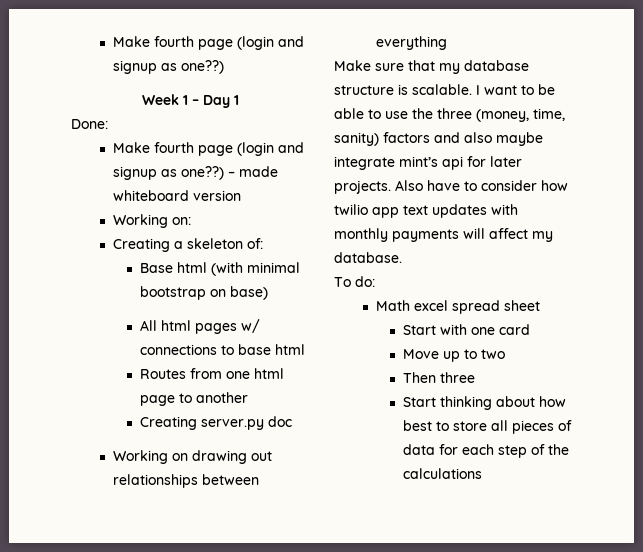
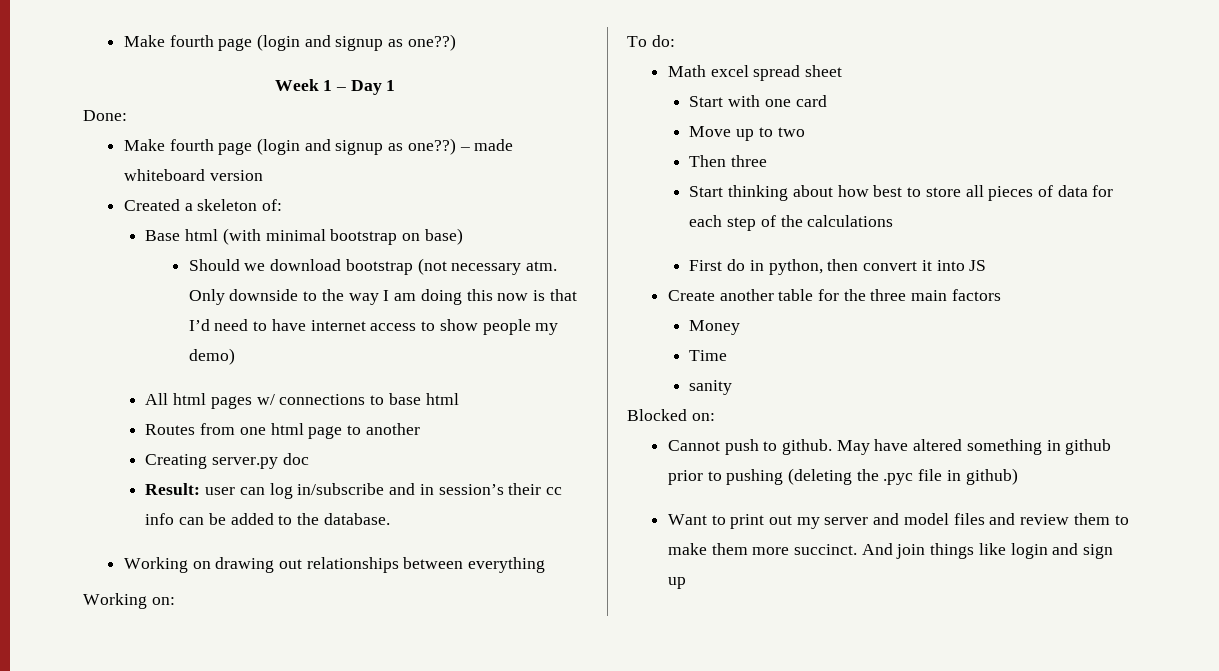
- Working on:
- Creating a skeleton of:
+ Created a skeleton of:
+ Should we download bootstrap (not necessary atm. Only downside to the way I am doing this now is that I’d need to have internet access to show people my demo)
+ Result: user can log in/subscribe and in session’s their cc info can be added to the database.
- Make sure that my database structure is scalable. I want to be able to use the three (money, time, sanity) factors and also maybe integrate mint’s api for later projects. Also have to consider how twilio app text updates with monthly payments will affect my database.
+ Working on:
+ First do in python, then convert it into JS
+ Create another table for the three main factors
+ Money
+ Time
+ sanity
+ Blocked on:
+ Cannot push to github. May have altered something in github prior to pushing (deleting the .pyc file in github)
+ Want to print out my server and model files and review them to make them more succinct. And join things like login and sign up

